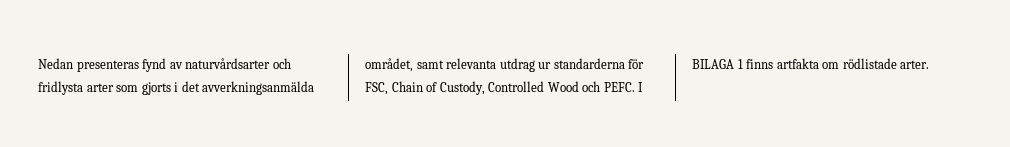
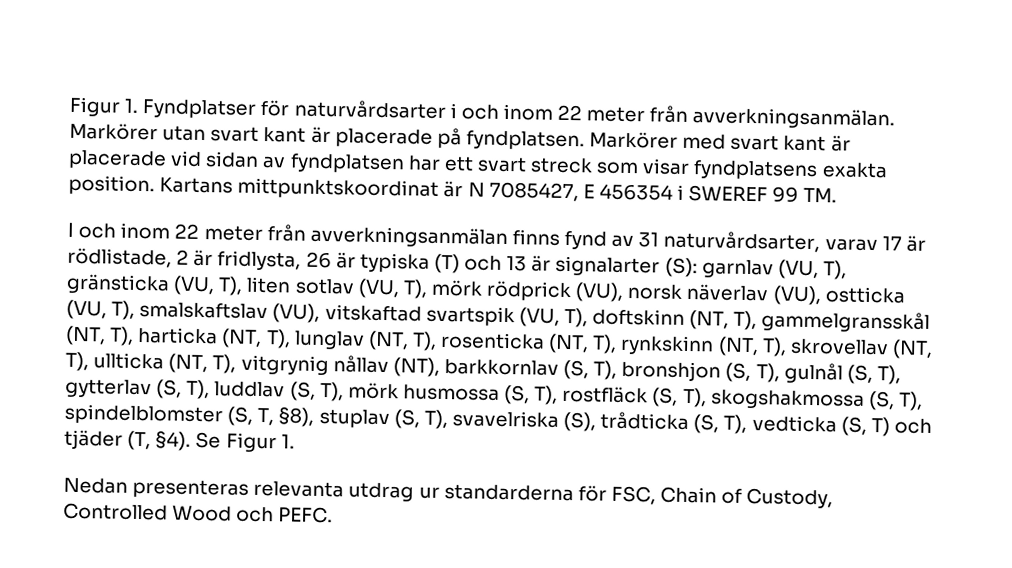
- Nedan presenteras fynd av naturvårdsarter och fridlysta arter som gjorts i det avverkningsanmälda området, samt relevanta utdrag ur standarderna för FSC, Chain of Custody, Controlled Wood och PEFC. I BILAGA 1 finns artfakta om rödlistade arter.
+ Figur 1. Fyndplatser för naturvårdsarter i och inom 22 meter från avverkningsanmälan. Markörer utan svart kant är placerade på fyndplatsen. Markörer med svart kant är placerade vid sidan av fyndplatsen har ett svart streck som visar fyndplatsens exakta position. Kartans mittpunktskoordinat är N 7085427, E 456354 i SWEREF 99 TM.
+ I och inom 22 meter från avverkningsanmälan finns fynd av 31 naturvårdsarter, varav 17 är rödlistade, 2 är fridlysta, 26 är typiska (T) och 13 är signalarter (S): garnlav (VU, T), gränsticka (VU, T), liten sotlav (VU, T), mörk rödprick (VU), norsk näverlav (VU), ostticka (VU, T), smalskaftslav (VU), vitskaftad svartspik (VU, T), doftskinn (NT, T), gammelgransskål (NT, T), harticka (NT, T), lunglav (NT, T), rosenticka (NT, T), rynkskinn (NT, T), skrovellav (NT, T), ullticka (NT, T), vitgrynig nållav (NT), barkkornlav (S, T), bronshjon (S, T), gulnål (S, T), gytterlav (S, T), luddlav (S, T), mörk husmossa (S, T), rostfläck (S, T), skogshakmossa (S, T), spindelblomster (S, T, §8), stuplav (S, T), svavelriska (S), trådticka (S, T), vedticka (S, T) och tjäder (T, §4). Se Figur 1.
+ Nedan presenteras relevanta utdrag ur standarderna för FSC, Chain of Custody, Controlled Wood och PEFC.

